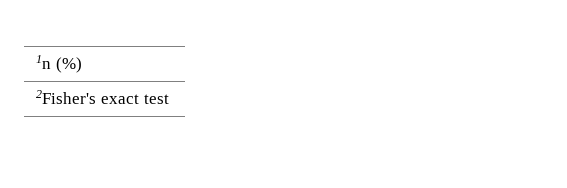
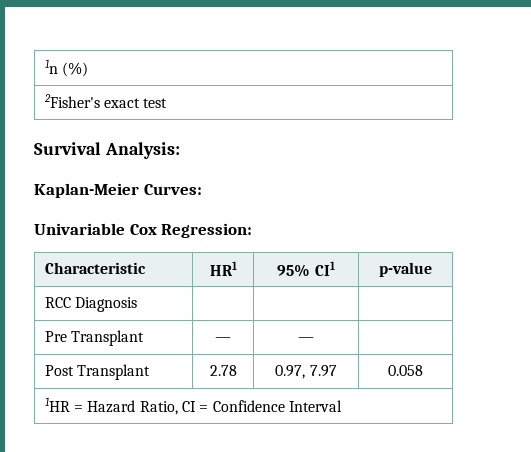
+ Survival Analysis:
+ Kaplan-Meier Curves:
+ Univariable Cox Regression:
+ Characteristic | HR1 | 95% CI1 | p-value
+ RCC Diagnosis | | |
+ Pre Transplant | — | — |
+ Post Transplant | 2.78 | 0.97, 7.97 | 0.058
+ 1HR = Hazard Ratio, CI = Confidence Interval

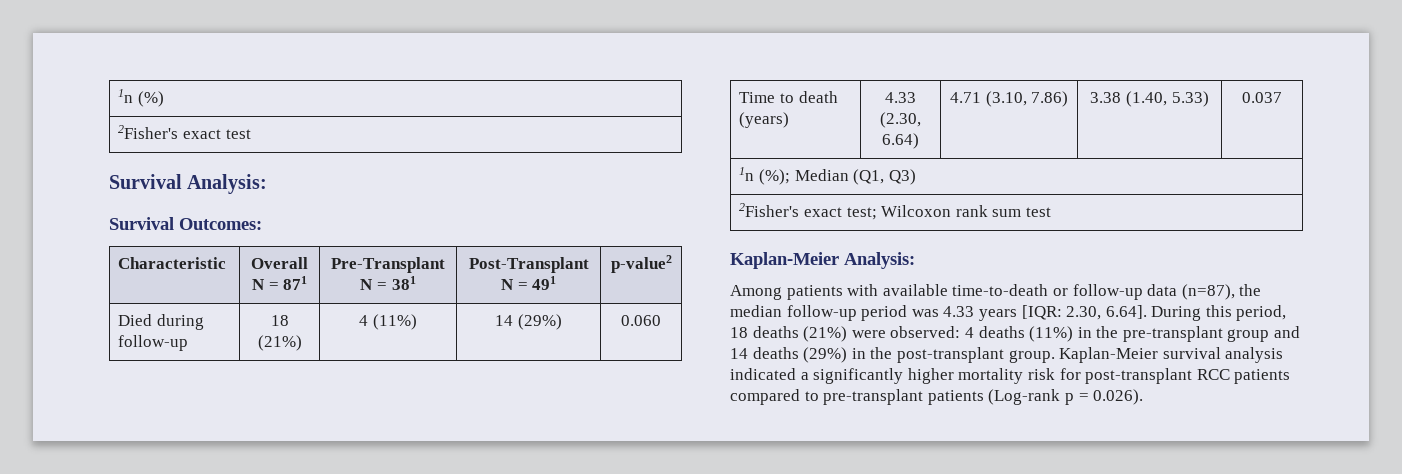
- Kaplan-Meier Curves:
- Univariable Cox Regression:
- Characteristic | HR1 | 95% CI1 | p-value
- RCC Diagnosis | | |
- Pre Transplant | — | — |
- Post Transplant | 2.78 | 0.97, 7.97 | 0.058
- 1HR = Hazard Ratio, CI = Confidence Interval
+ Survival Outcomes:
+ Characteristic | Overall N = 871 | Pre-Transplant N = 381 | Post-Transplant N = 491 | p-value2
+ Died during follow-up | 18 (21%) | 4 (11%) | 14 (29%) | 0.060
+ Time to death (years) | 4.33 (2.30, 6.64) | 4.71 (3.10, 7.86) | 3.38 (1.40, 5.33) | 0.037
+ 1n (%); Median (Q1, Q3)
+ 2Fisher's exact test; Wilcoxon rank sum test
+ Kaplan-Meier Analysis:
+ Among patients with available time-to-death or follow-up data (n=87), the median follow-up period was 4.33 years [IQR: 2.30, 6.64]. During this period, 18 deaths (21%) were observed: 4 deaths (11%) in the pre-transplant group and 14 deaths (29%) in the post-transplant group. Kaplan-Meier survival analysis indicated a significantly higher mortality risk for post-transplant RCC patients compared to pre-transplant patients (Log-rank p = 0.026).

